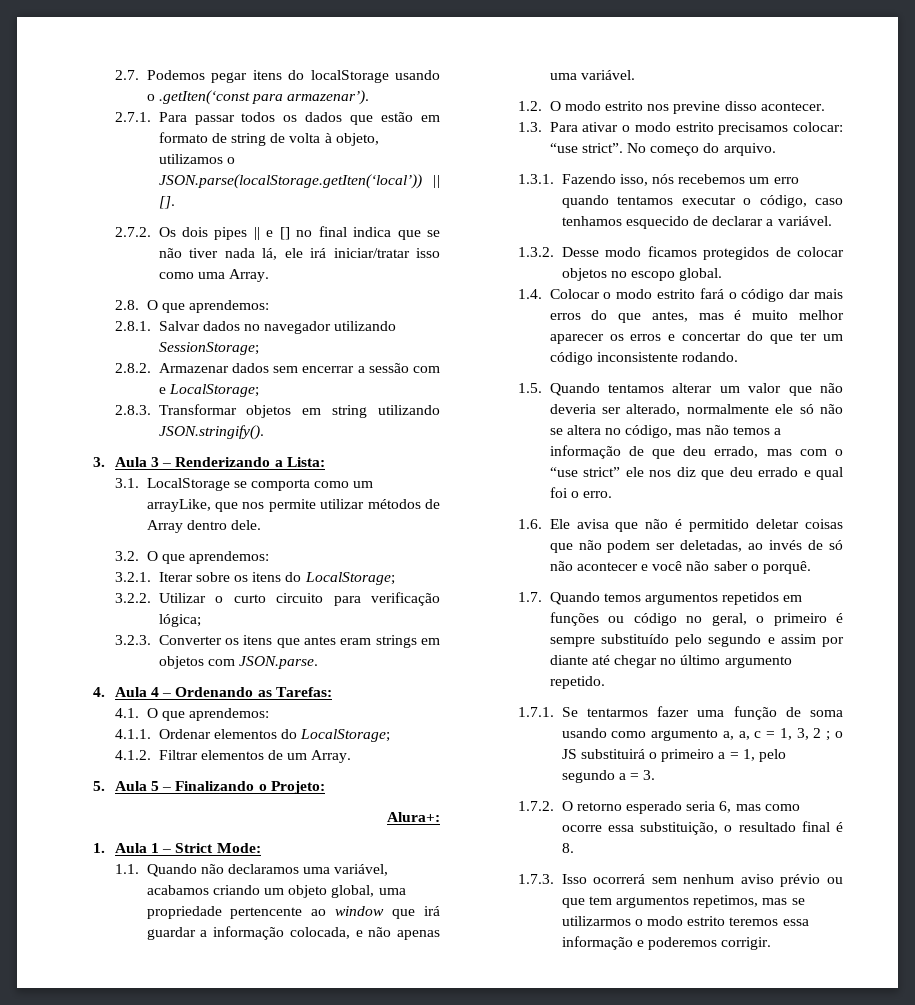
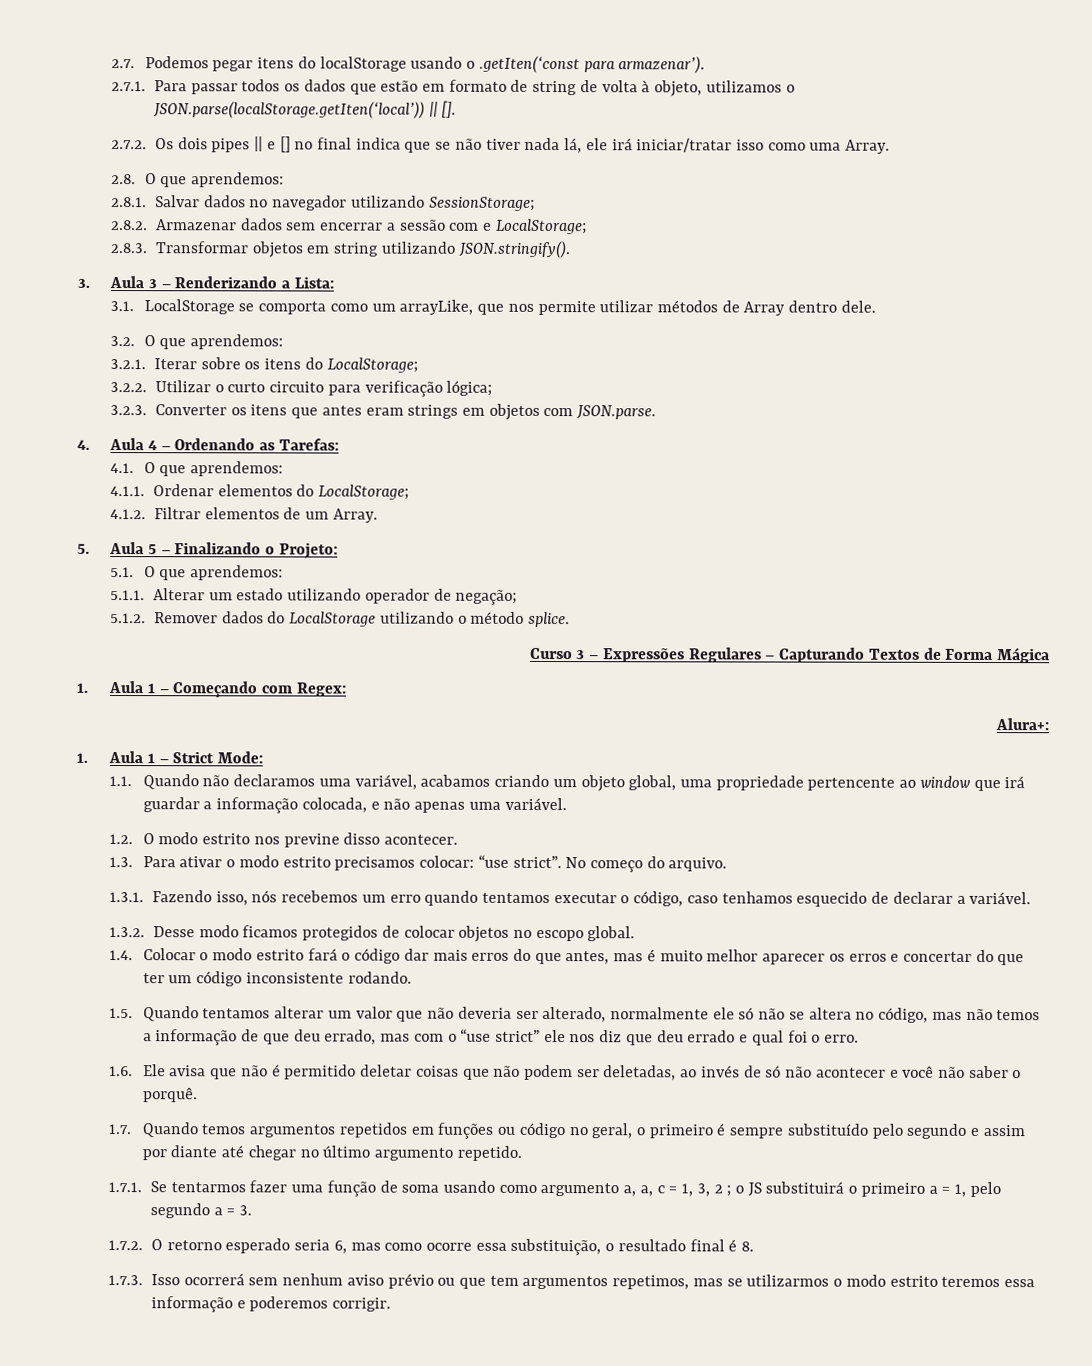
+ 5.1. O que aprendemos:
+ 5.1.1. Alterar um estado utilizando operador de negação;
+ 5.1.2. Remover dados do LocalStorage utilizando o método splice.
+ Curso 3 – Expressões Regulares – Capturando Textos de Forma Mágica
+ 1. Aula 1 – Começando com Regex:

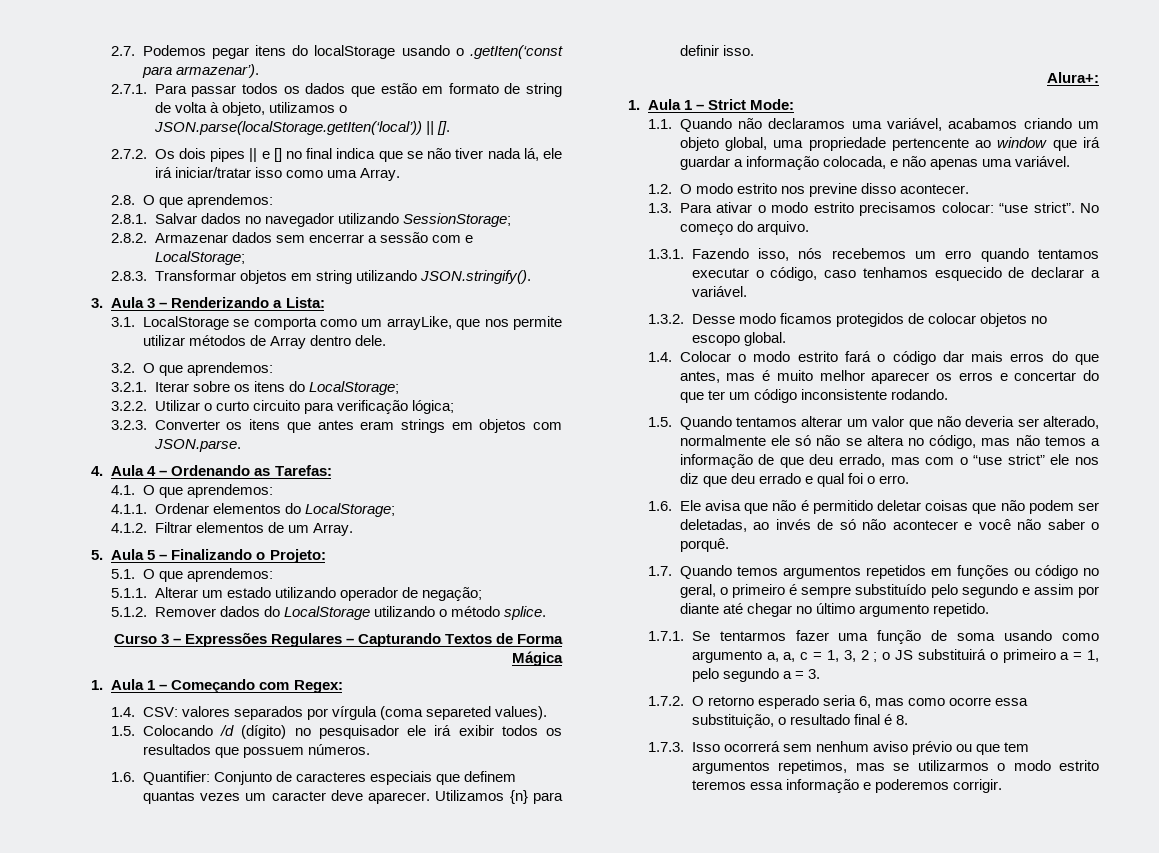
+ 1.4. CSV: valores separados por vírgula (coma separeted values).
+ 1.5. Colocando /d (dígito) no pesquisador ele irá exibir todos os resultados que possuem números.
+ 1.6. Quantifier: Conjunto de caracteres especiais que definem quantas vezes um caracter deve aparecer. Utilizamos {n} para definir isso.

